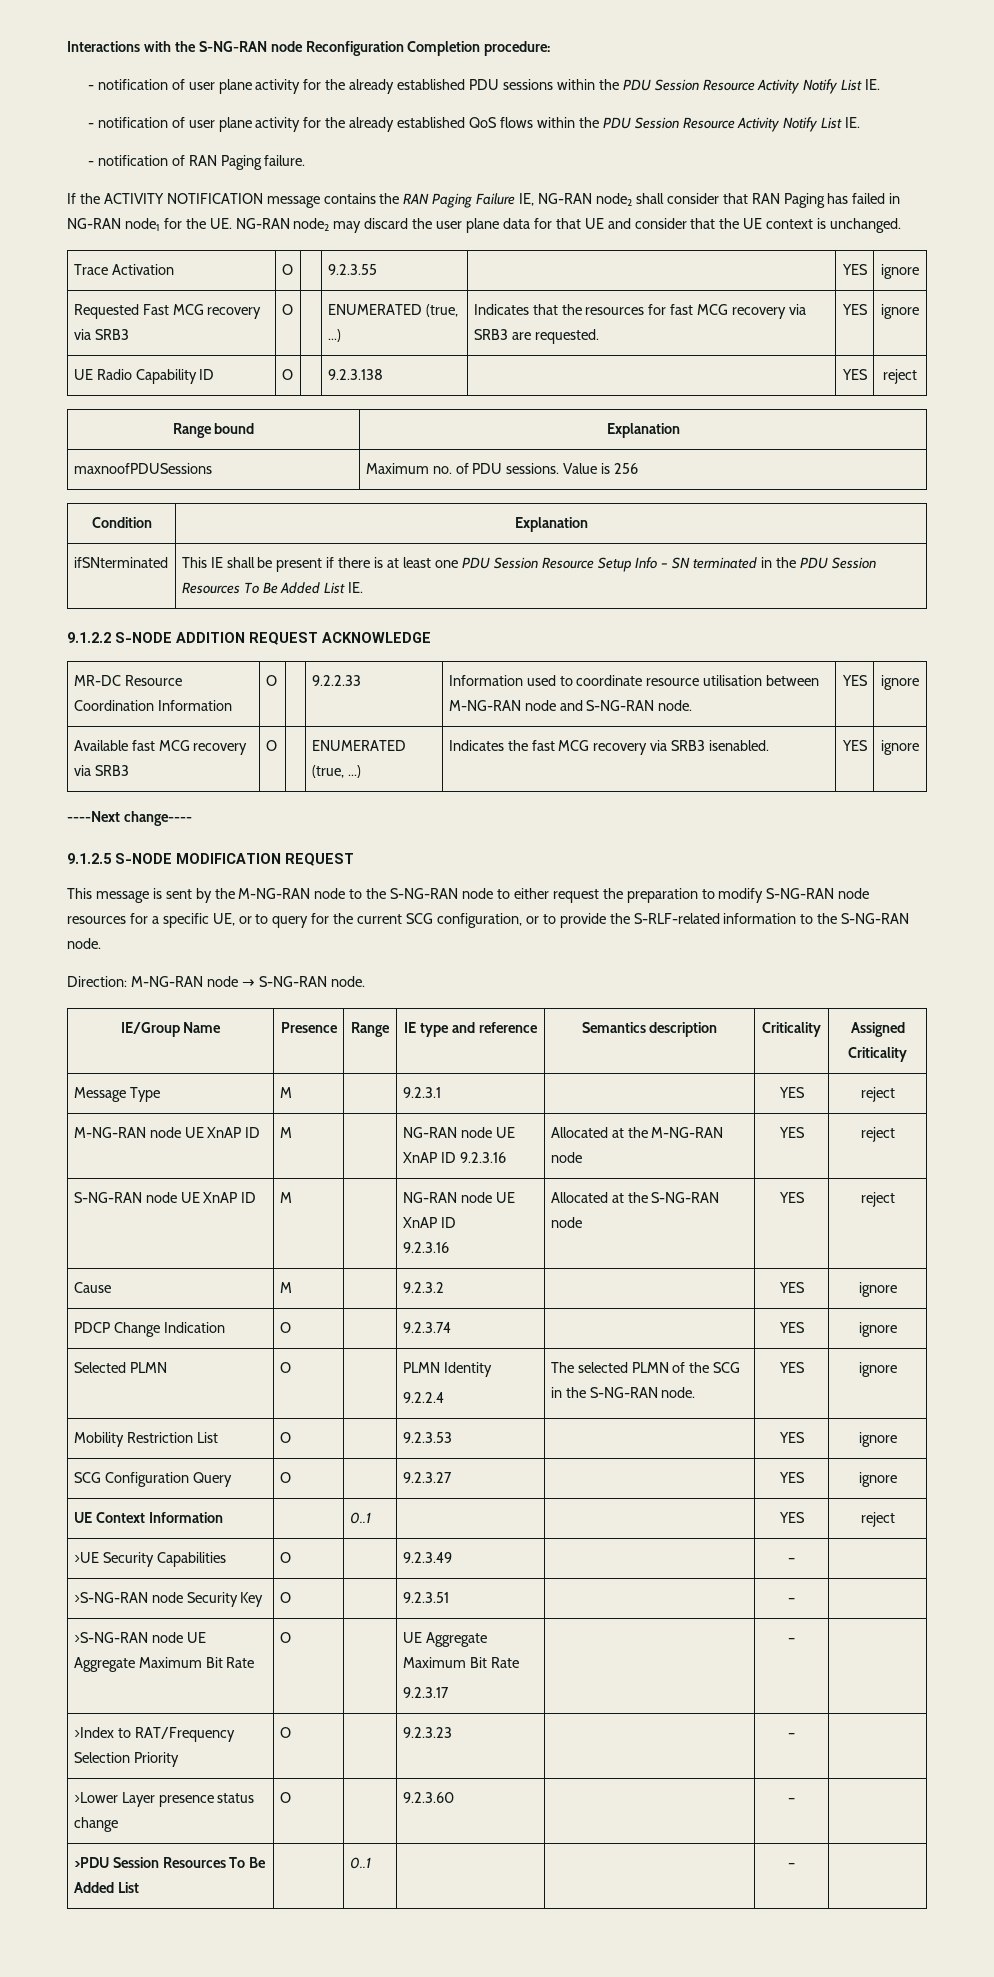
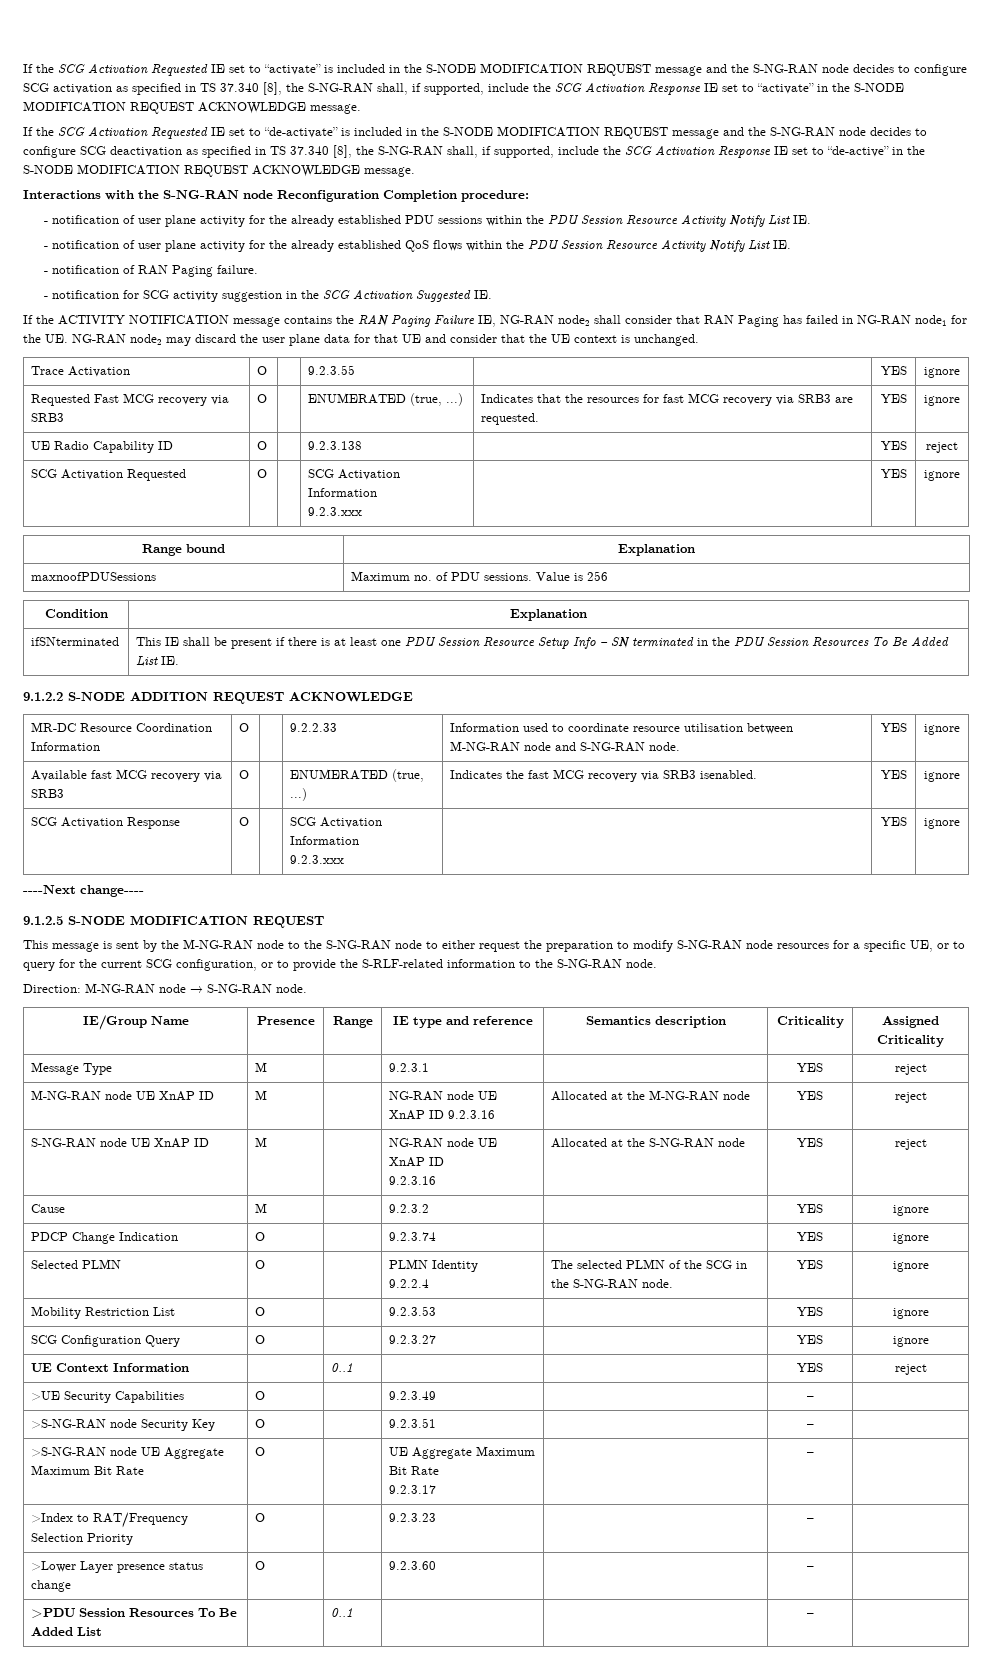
+ If the SCG Activation Requested IE set to “activate” is included in the S-NODE MODIFICATION REQUEST message and the S-NG-RAN node decides to configure SCG activation as specified in TS 37.340 [8], the S-NG-RAN shall, if supported, include the SCG Activation Response IE set to “activate” in the S-NODE MODIFICATION REQUEST ACKNOWLEDGE message.
+ If the SCG Activation Requested IE set to “de-activate” is included in the S-NODE MODIFICATION REQUEST message and the S-NG-RAN node decides to configure SCG deactivation as specified in TS 37.340 [8], the S-NG-RAN shall, if supported, include the SCG Activation Response IE set to “de-active” in the S-NODE MODIFICATION REQUEST ACKNOWLEDGE message.
+ - notification for SCG activity suggestion in the SCG Activation Suggested IE.
+ SCG Activation Requested | O | | SCG Activation Information
+ 9.2.3.xxx | | YES | ignore
+ SCG Activation Response | O | | SCG Activation Information
+ 9.2.3.xxx | | YES | ignore

